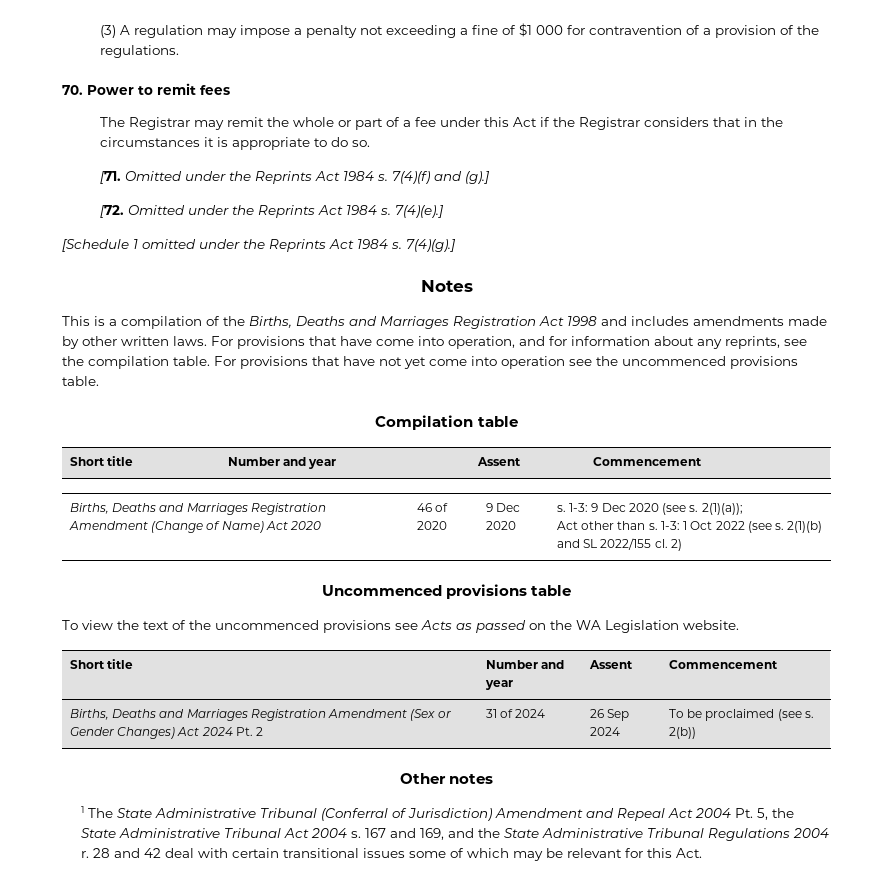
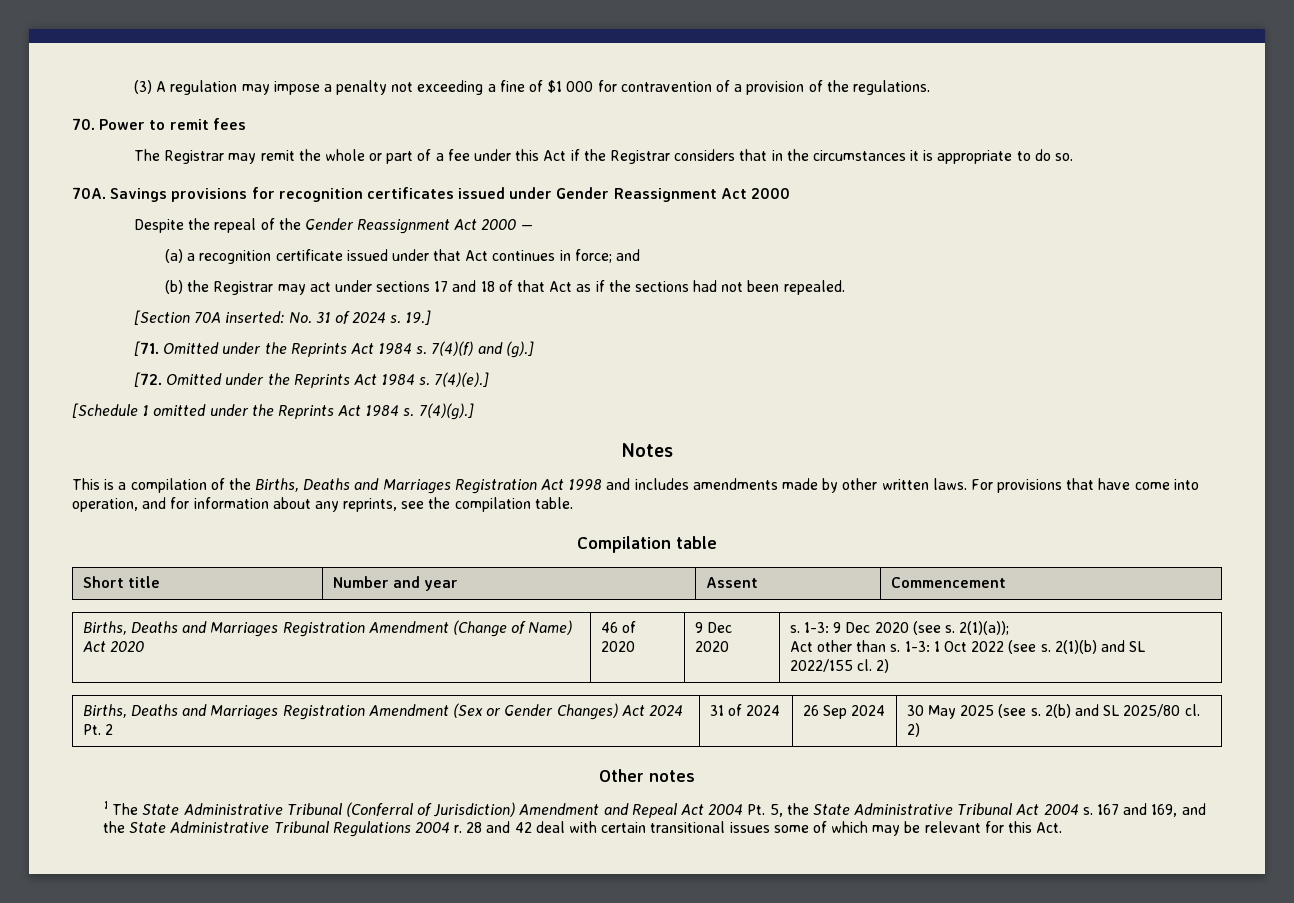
+ 70A. Savings provisions for recognition certificates issued under Gender Reassignment Act 2000
+ Despite the repeal of the Gender Reassignment Act 2000 —
+ (a) a recognition certificate issued under that Act continues in force; and
+ (b) the Registrar may act under sections 17 and 18 of that Act as if the sections had not been repealed.
+ [Section 70A inserted: No. 31 of 2024 s. 19.]
- For provisions that have not yet come into operation see the uncommenced provisions table.
- Uncommenced provisions table
- To view the text of the uncommenced provisions see Acts as passed on the WA Legislation website.
- Short title | Number and year | Assent | Commencement
- Births, Deaths and Marriages Registration Amendment (Sex or Gender Changes) Act 2024 Pt. 2 | 31 of 2024 | 26 Sep 2024 | To be proclaimed (see s. 2(b))
+ Births, Deaths and Marriages Registration Amendment (Sex or Gender Changes) Act 2024 Pt. 2 | 31 of 2024 | 26 Sep 2024 | 30 May 2025 (see s. 2(b) and SL 2025/80 cl. 2)

